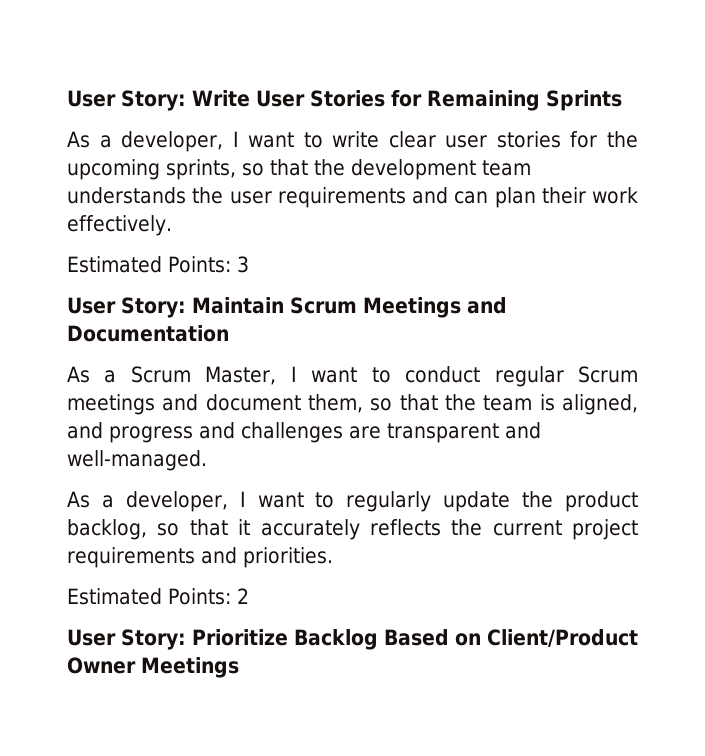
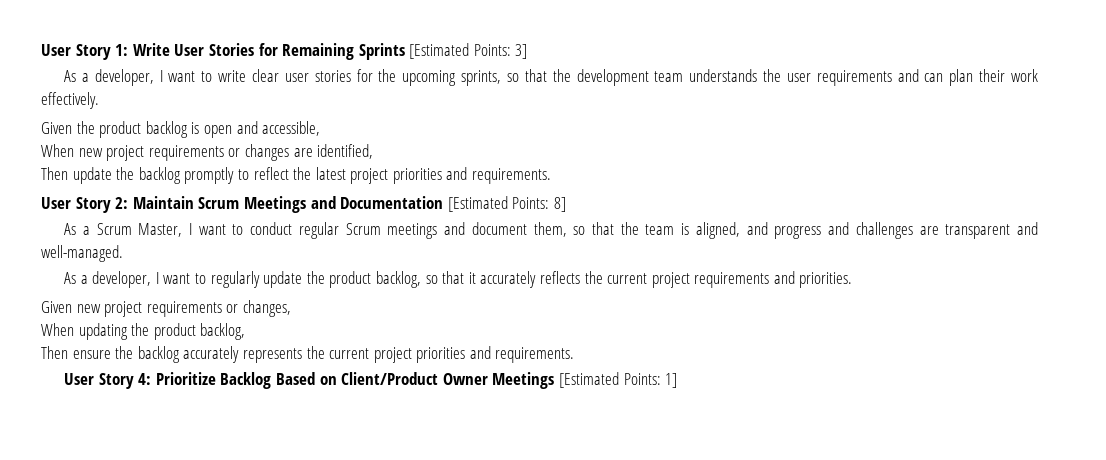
- User Story: Write User Stories for Remaining Sprints
+ User Story 1: Write User Stories for Remaining Sprints [Estimated Points: 3]
- Estimated Points: 3
- User Story: Maintain Scrum Meetings and Documentation
+ Given the product backlog is open and accessible,
+ When new project requirements or changes are identified,
+ Then update the backlog promptly to reflect the latest project priorities and requirements.
+ User Story 2: Maintain Scrum Meetings and Documentation [Estimated Points: 8]
- Estimated Points: 2
- User Story: Prioritize Backlog Based on Client/Product Owner Meetings
+ Given new project requirements or changes,
+ When updating the product backlog,
+ Then ensure the backlog accurately represents the current project priorities and requirements.
+ User Story 4: Prioritize Backlog Based on Client/Product Owner Meetings [Estimated Points: 1]

